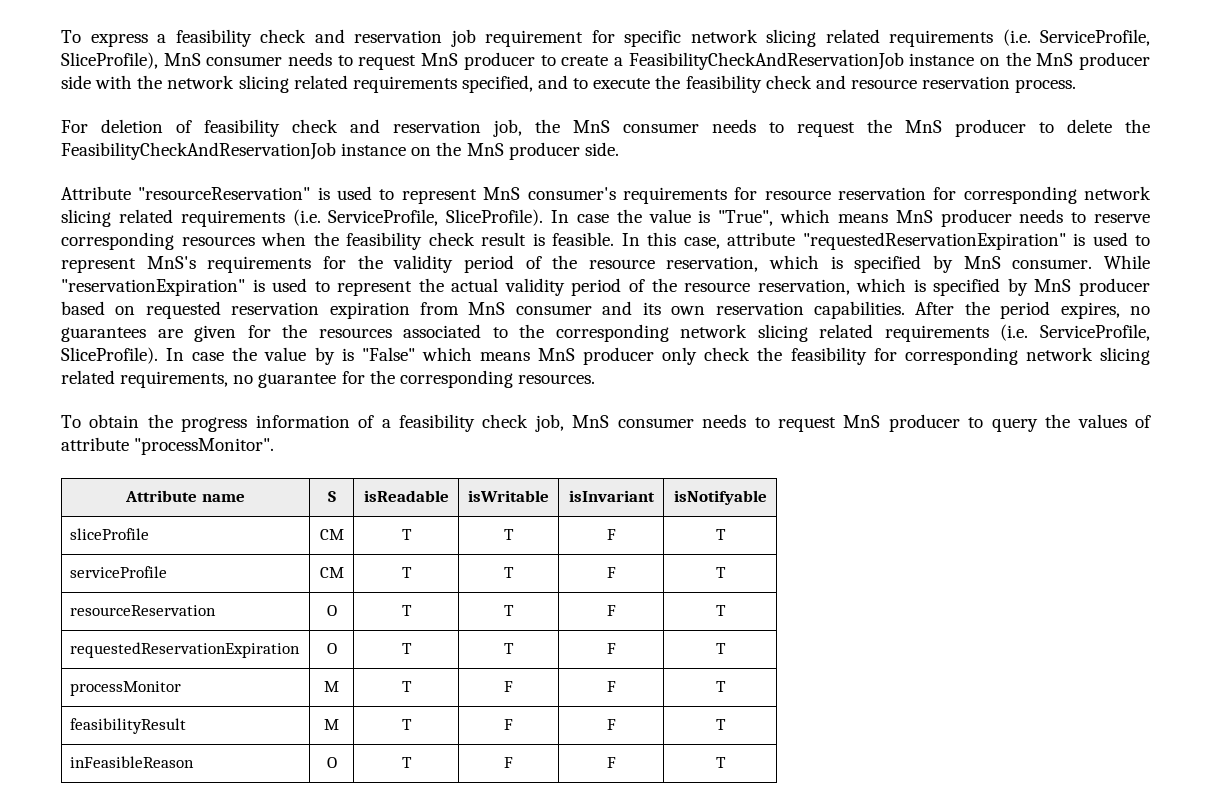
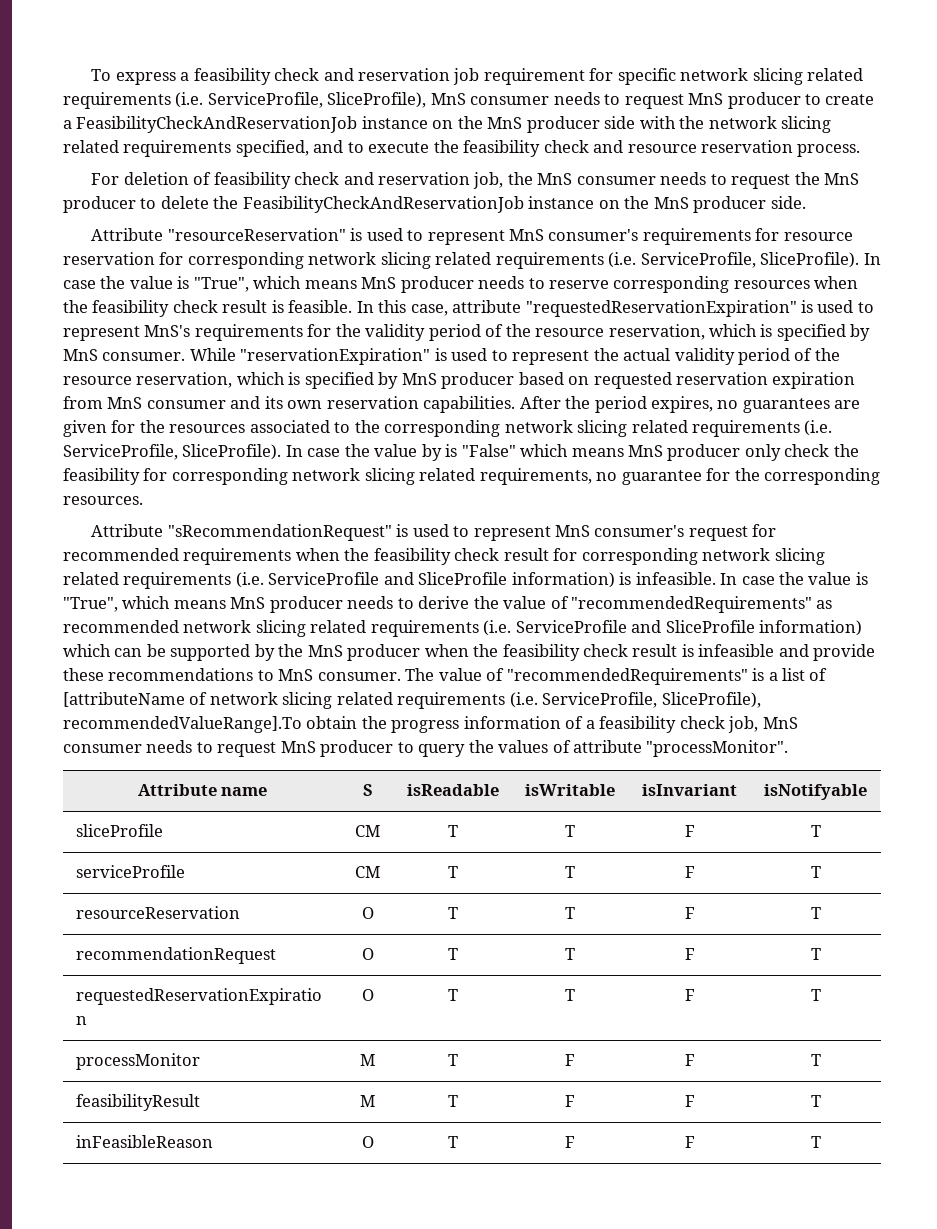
- To obtain the progress information of a feasibility check job, MnS consumer needs to request MnS producer to query the values of attribute "processMonitor".
+ Attribute "sRecommendationRequest" is used to represent MnS consumer's request for recommended requirements when the feasibility check result for corresponding network slicing related requirements (i.e. ServiceProfile and SliceProfile information) is infeasible. In case the value is "True", which means MnS producer needs to derive the value of "recommendedRequirements" as recommended network slicing related requirements (i.e. ServiceProfile and SliceProfile information) which can be supported by the MnS producer when the feasibility check result is infeasible and provide these recommendations to MnS consumer. The value of "recommendedRequirements" is a list of [attributeName of network slicing related requirements (i.e. ServiceProfile, SliceProfile), recommendedValueRange].To obtain the progress information of a feasibility check job, MnS consumer needs to request MnS producer to query the values of attribute "processMonitor".
+ recommendationRequest | O | T | T | F | T

